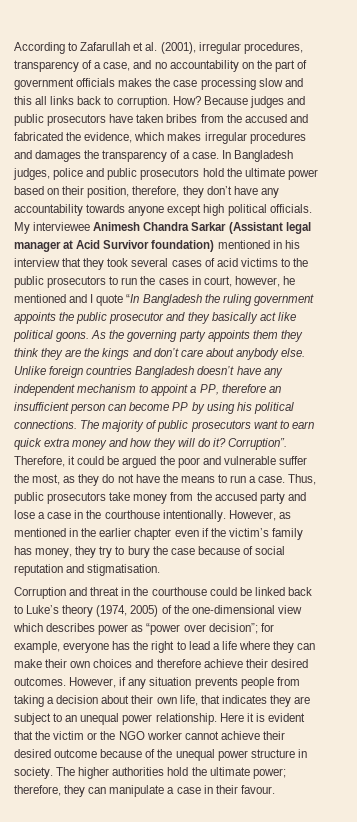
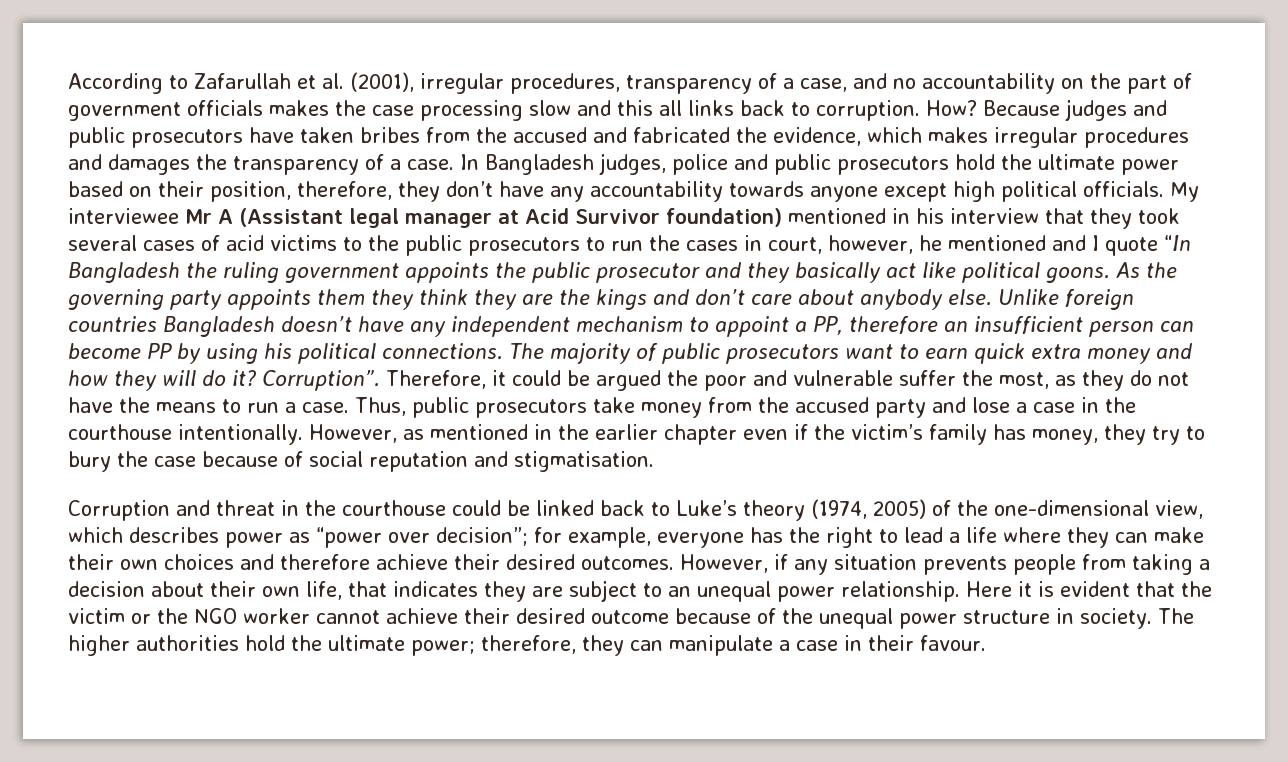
- My interviewee Animesh Chandra Sarkar (Assistant legal manager at Acid Survivor foundation) mentioned in his interview that they took several cases of acid victims to the public prosecutors to run the cases in court, however, he mentioned and I quote “In Bangladesh the ruling government appoints the public prosecutor and they basically act like political goons.
+ My interviewee Mr A (Assistant legal manager at Acid Survivor foundation) mentioned in his interview that they took several cases of acid victims to the public prosecutors to run the cases in court, however, he mentioned and I quote “In Bangladesh the ruling government appoints the public prosecutor and they basically act like political goons.
- Corruption and threat in the courthouse could be linked back to Luke’s theory (1974, 2005) of the one-dimensional view which describes power as “power over decision”; for example, everyone has the right to lead a life where they can make their own choices and therefore achieve their desired outcomes.
+ Corruption and threat in the courthouse could be linked back to Luke’s theory (1974, 2005) of the one-dimensional view, which describes power as “power over decision”; for example, everyone has the right to lead a life where they can make their own choices and therefore achieve their desired outcomes.

